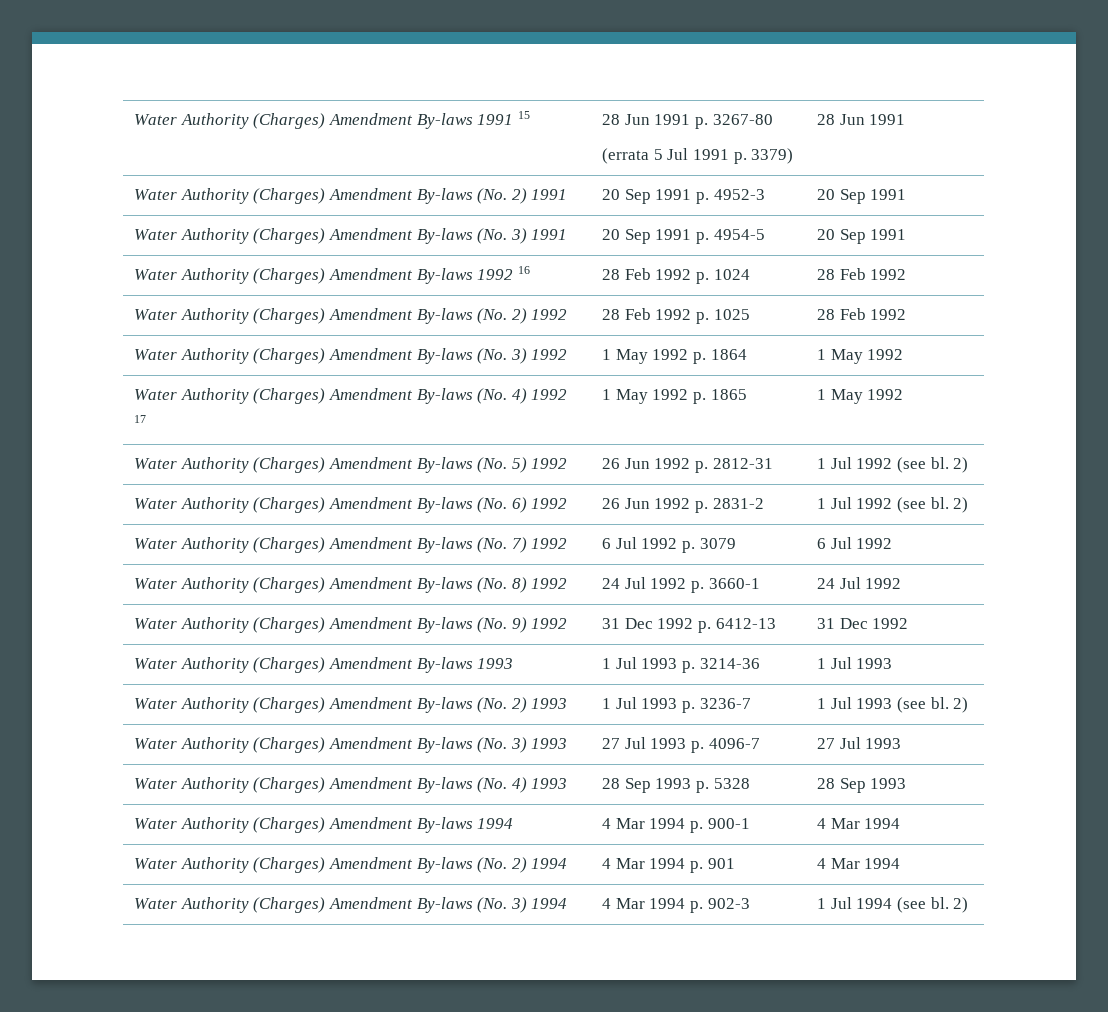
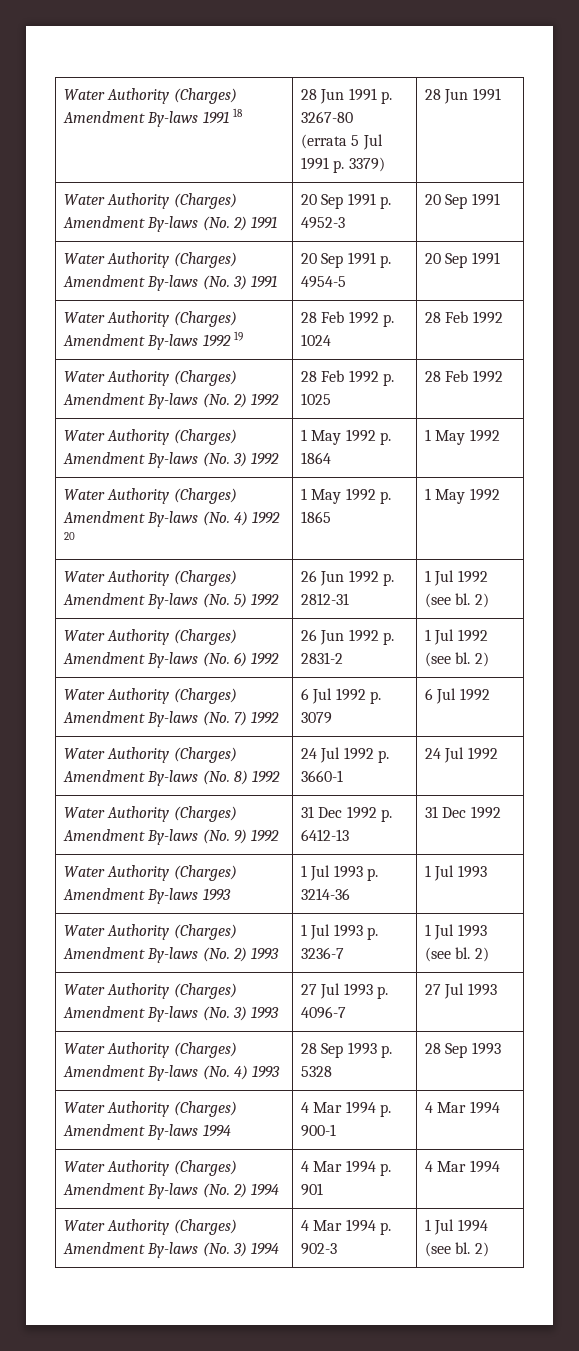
- Water Authority (Charges) Amendment By-laws 1991 15 | 28 Jun 1991 p. 3267-80
+ Water Authority (Charges) Amendment By-laws 1991 18 | 28 Jun 1991 p. 3267-80
- Water Authority (Charges) Amendment By-laws 1992 16 | 28 Feb 1992 p. 1024 | 28 Feb 1992
+ Water Authority (Charges) Amendment By-laws 1992 19 | 28 Feb 1992 p. 1024 | 28 Feb 1992
- Water Authority (Charges) Amendment By-laws (No. 4) 1992 17 | 1 May 1992 p. 1865 | 1 May 1992
+ Water Authority (Charges) Amendment By-laws (No. 4) 1992 20 | 1 May 1992 p. 1865 | 1 May 1992

